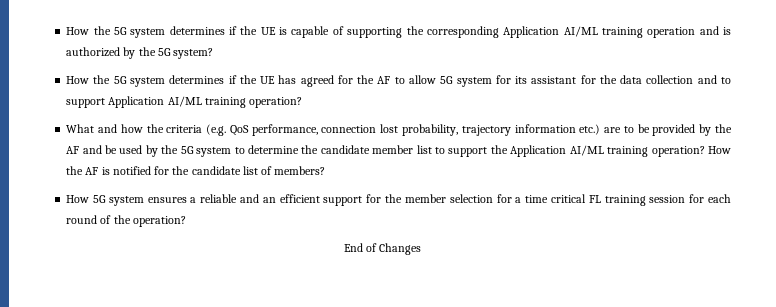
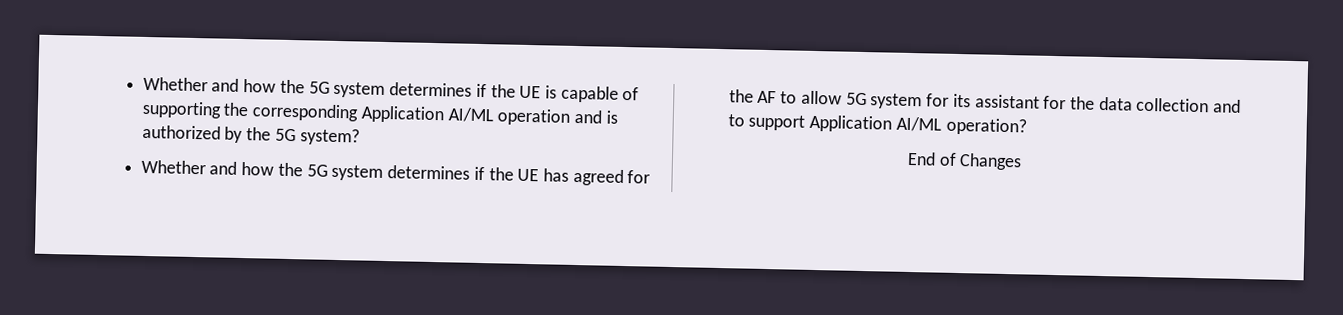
- How the 5G system determines if the UE is capable of supporting the corresponding Application AI/ML training operation and is authorized by the 5G system?
+ Whether and how the 5G system determines if the UE is capable of supporting the corresponding Application AI/ML operation and is authorized by the 5G system?
- How the 5G system determines if the UE has agreed for the AF to allow 5G system for its assistant for the data collection and to support Application AI/ML training operation?
- What and how the criteria (e.g. QoS performance, connection lost probability, trajectory information etc.) are to be provided by the AF and be used by the 5G system to determine the candidate member list to support the Application AI/ML training operation? How the AF is notified for the candidate list of members?
- How 5G system ensures a reliable and an efficient support for the member selection for a time critical FL training session for each round of the operation?
+ Whether and how the 5G system determines if the UE has agreed for the AF to allow 5G system for its assistant for the data collection and to support Application AI/ML operation?

